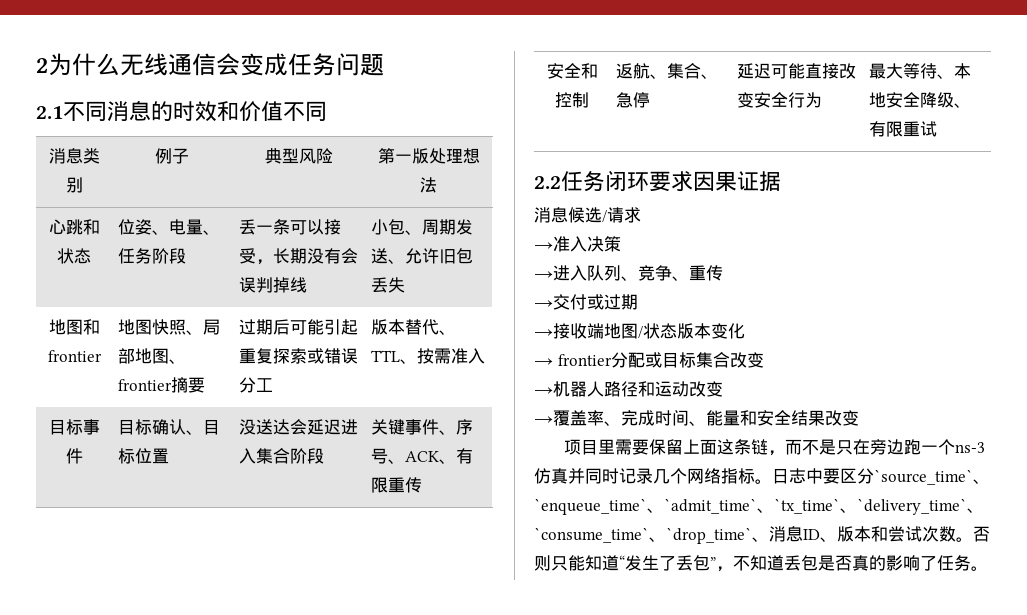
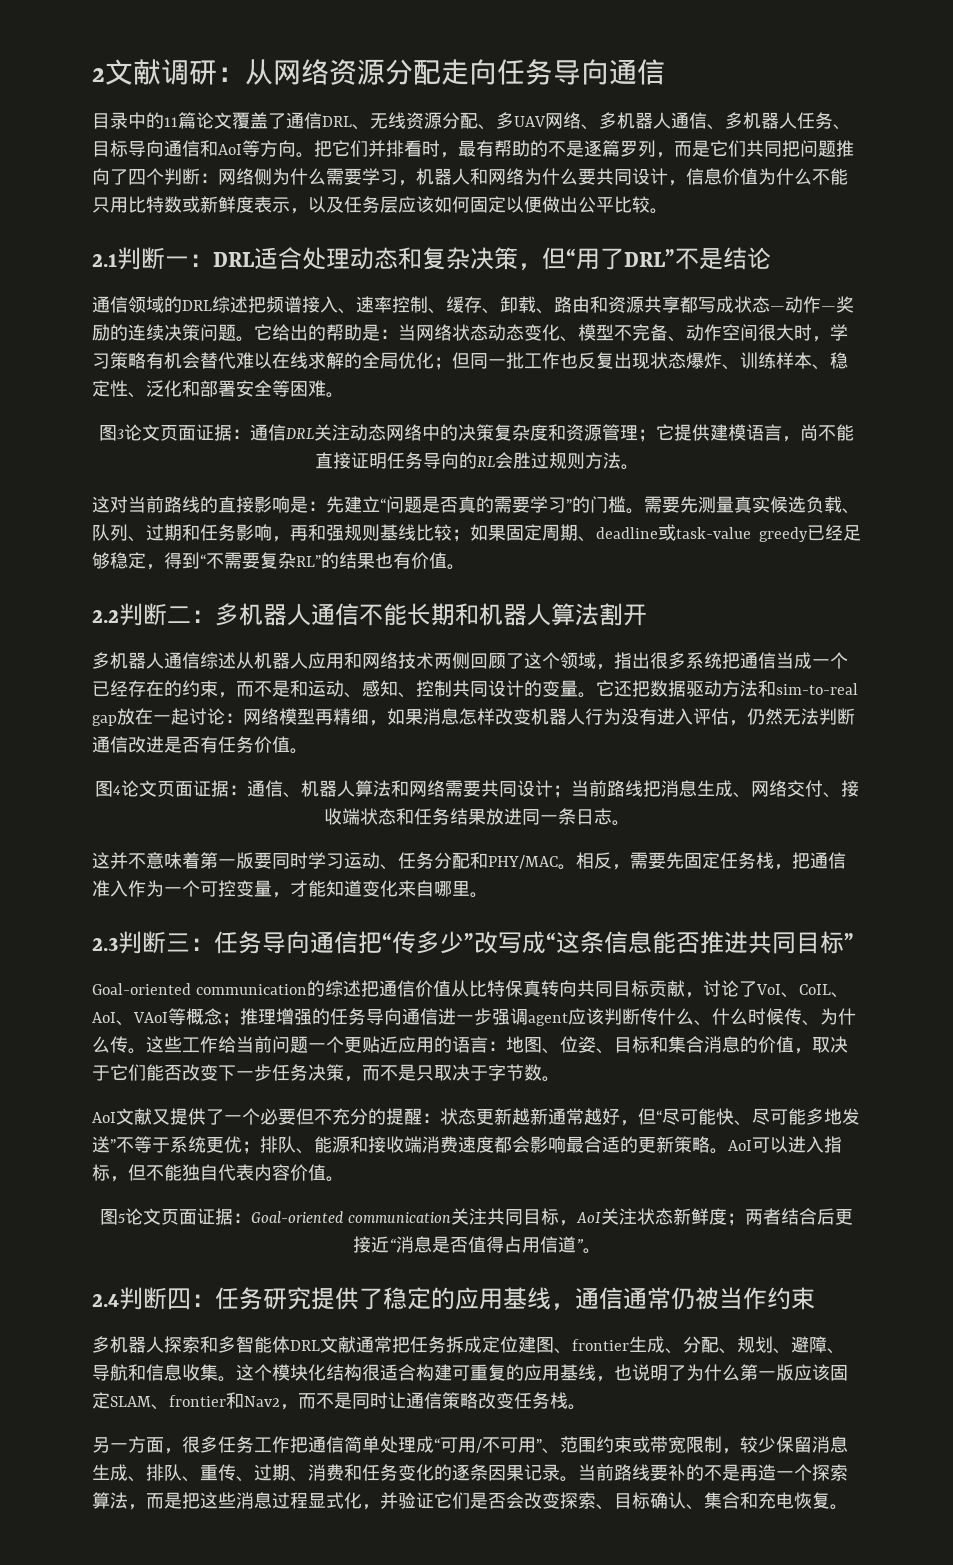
- 2为什么无线通信会变成任务问题
- 2.1不同消息的时效和价值不同
- 消息类别 | 例子 | 典型风险 | 第一版处理想法
- 心跳和状态 | 位姿、电量、任务阶段 | 丢一条可以接受，长期没有会误判掉线 | 小包、周期发送、允许旧包丢失
- 地图和frontier | 地图快照、局部地图、frontier摘要 | 过期后可能引起重复探索或错误分工 | 版本替代、TTL、按需准入
- 目标事件 | 目标确认、目标位置 | 没送达会延迟进入集合阶段 | 关键事件、序号、ACK、有限重传
- 安全和控制 | 返航、集合、急停 | 延迟可能直接改变安全行为 | 最大等待、本地安全降级、有限重试
- 2.2任务闭环要求因果证据
- 消息候选/请求
- →准入决策
- →进入队列、竞争、重传
- →交付或过期
- →接收端地图/状态版本变化
- → frontier分配或目标集合改变
- →机器人路径和运动改变
- →覆盖率、完成时间、能量和安全结果改变
- 项目里需要保留上面这条链，而不是只在旁边跑一个ns-3仿真并同时记录几个网络指标。日志中要区分`source_time`、`enqueue_time`、`admit_time`、`tx_time`、`delivery_time`、`consume_time`、`drop_time`、消息ID、版本和尝试次数。否则只能知道“发生了丢包”，不知道丢包是否真的影响了任务。
+ 2文献调研：从网络资源分配走向任务导向通信
+ 目录中的11篇论文覆盖了通信DRL、无线资源分配、多UAV网络、多机器人通信、多机器人任务、目标导向通信和AoI等方向。把它们并排看时，最有帮助的不是逐篇罗列，而是它们共同把问题推向了四个判断：网络侧为什么需要学习，机器人和网络为什么要共同设计，信息价值为什么不能只用比特数或新鲜度表示，以及任务层应该如何固定以便做出公平比较。
+ 2.1判断一：DRL适合处理动态和复杂决策，但“用了DRL”不是结论
+ 通信领域的DRL综述把频谱接入、速率控制、缓存、卸载、路由和资源共享都写成状态—动作—奖励的连续决策问题。它给出的帮助是：当网络状态动态变化、模型不完备、动作空间很大时，学习策略有机会替代难以在线求解的全局优化；但同一批工作也反复出现状态爆炸、训练样本、稳定性、泛化和部署安全等困难。
+ 图3论文页面证据：通信DRL关注动态网络中的决策复杂度和资源管理；它提供建模语言，尚不能直接证明任务导向的RL会胜过规则方法。
+ 这对当前路线的直接影响是：先建立“问题是否真的需要学习”的门槛。需要先测量真实候选负载、队列、过期和任务影响，再和强规则基线比较；如果固定周期、deadline或task-value greedy已经足够稳定，得到“不需要复杂RL”的结果也有价值。
+ 2.2判断二：多机器人通信不能长期和机器人算法割开
+ 多机器人通信综述从机器人应用和网络技术两侧回顾了这个领域，指出很多系统把通信当成一个已经存在的约束，而不是和运动、感知、控制共同设计的变量。它还把数据驱动方法和sim-to-real gap放在一起讨论：网络模型再精细，如果消息怎样改变机器人行为没有进入评估，仍然无法判断通信改进是否有任务价值。
+ 图4论文页面证据：通信、机器人算法和网络需要共同设计；当前路线把消息生成、网络交付、接收端状态和任务结果放进同一条日志。
+ 这并不意味着第一版要同时学习运动、任务分配和PHY/MAC。相反，需要先固定任务栈，把通信准入作为一个可控变量，才能知道变化来自哪里。
+ 2.3判断三：任务导向通信把“传多少”改写成“这条信息能否推进共同目标”
+ Goal-oriented communication的综述把通信价值从比特保真转向共同目标贡献，讨论了VoI、CoIL、AoI、VAoI等概念；推理增强的任务导向通信进一步强调agent应该判断传什么、什么时候传、为什么传。这些工作给当前问题一个更贴近应用的语言：地图、位姿、目标和集合消息的价值，取决于它们能否改变下一步任务决策，而不是只取决于字节数。
+ AoI文献又提供了一个必要但不充分的提醒：状态更新越新通常越好，但“尽可能快、尽可能多地发送”不等于系统更优；排队、能源和接收端消费速度都会影响最合适的更新策略。AoI可以进入指标，但不能独自代表内容价值。
+ 图5论文页面证据：Goal-oriented communication关注共同目标，AoI关注状态新鲜度；两者结合后更接近“消息是否值得占用信道”。
+ 2.4判断四：任务研究提供了稳定的应用基线，通信通常仍被当作约束
+ 多机器人探索和多智能体DRL文献通常把任务拆成定位建图、frontier生成、分配、规划、避障、导航和信息收集。这个模块化结构很适合构建可重复的应用基线，也说明了为什么第一版应该固定SLAM、frontier和Nav2，而不是同时让通信策略改变任务栈。
+ 另一方面，很多任务工作把通信简单处理成“可用/不可用”、范围约束或带宽限制，较少保留消息生成、排队、重传、过期、消费和任务变化的逐条因果记录。当前路线要补的不是再造一个探索算法，而是把这些消息过程显式化，并验证它们是否会改变探索、目标确认、集合和充电恢复。

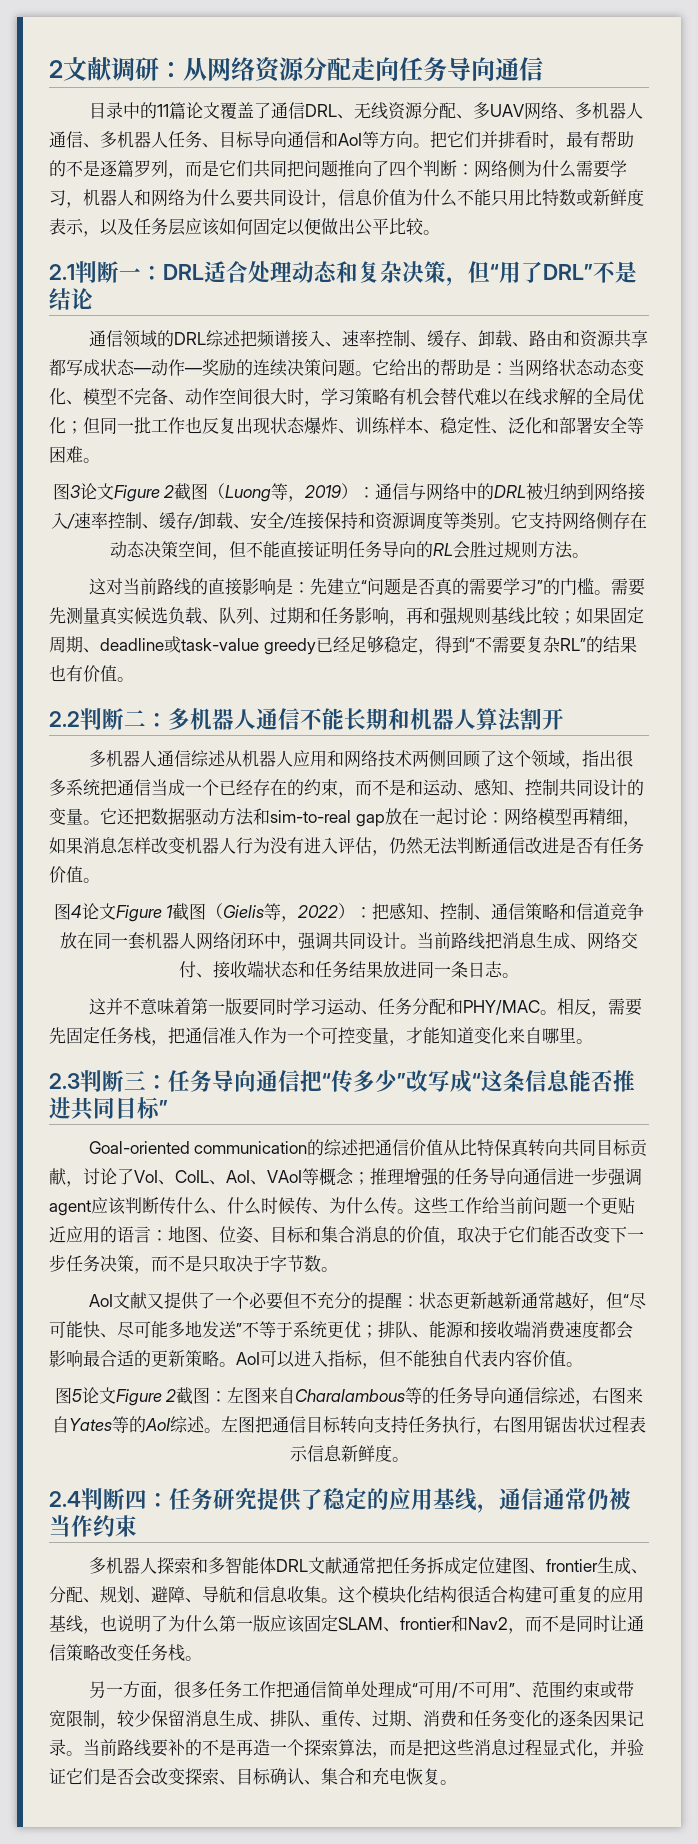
- 图3论文页面证据：通信DRL关注动态网络中的决策复杂度和资源管理；它提供建模语言，尚不能直接证明任务导向的RL会胜过规则方法。
+ 图3论文Figure 2截图（Luong等，2019）：通信与网络中的DRL被归纳到网络接入/速率控制、缓存/卸载、安全/连接保持和资源调度等类别。它支持网络侧存在动态决策空间，但不能直接证明任务导向的RL会胜过规则方法。
- 图4论文页面证据：通信、机器人算法和网络需要共同设计；当前路线把消息生成、网络交付、接收端状态和任务结果放进同一条日志。
+ 图4论文Figure 1截图（Gielis等，2022）：把感知、控制、通信策略和信道竞争放在同一套机器人网络闭环中，强调共同设计。当前路线把消息生成、网络交付、接收端状态和任务结果放进同一条日志。
- 图5论文页面证据：Goal-oriented communication关注共同目标，AoI关注状态新鲜度；两者结合后更接近“消息是否值得占用信道”。
+ 图5论文Figure 2截图：左图来自Charalambous等的任务导向通信综述，右图来自Yates等的AoI综述。左图把通信目标转向支持任务执行，右图用锯齿状过程表示信息新鲜度。

